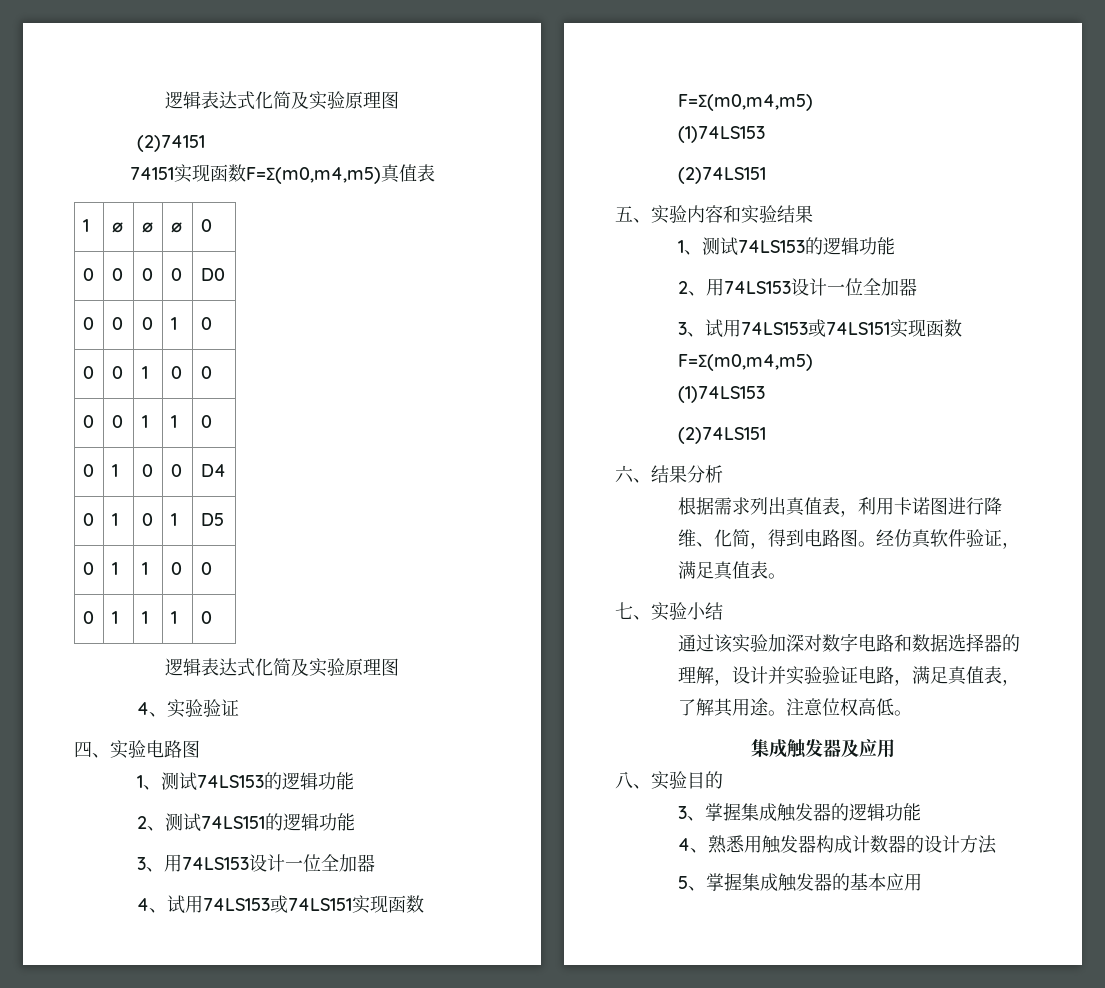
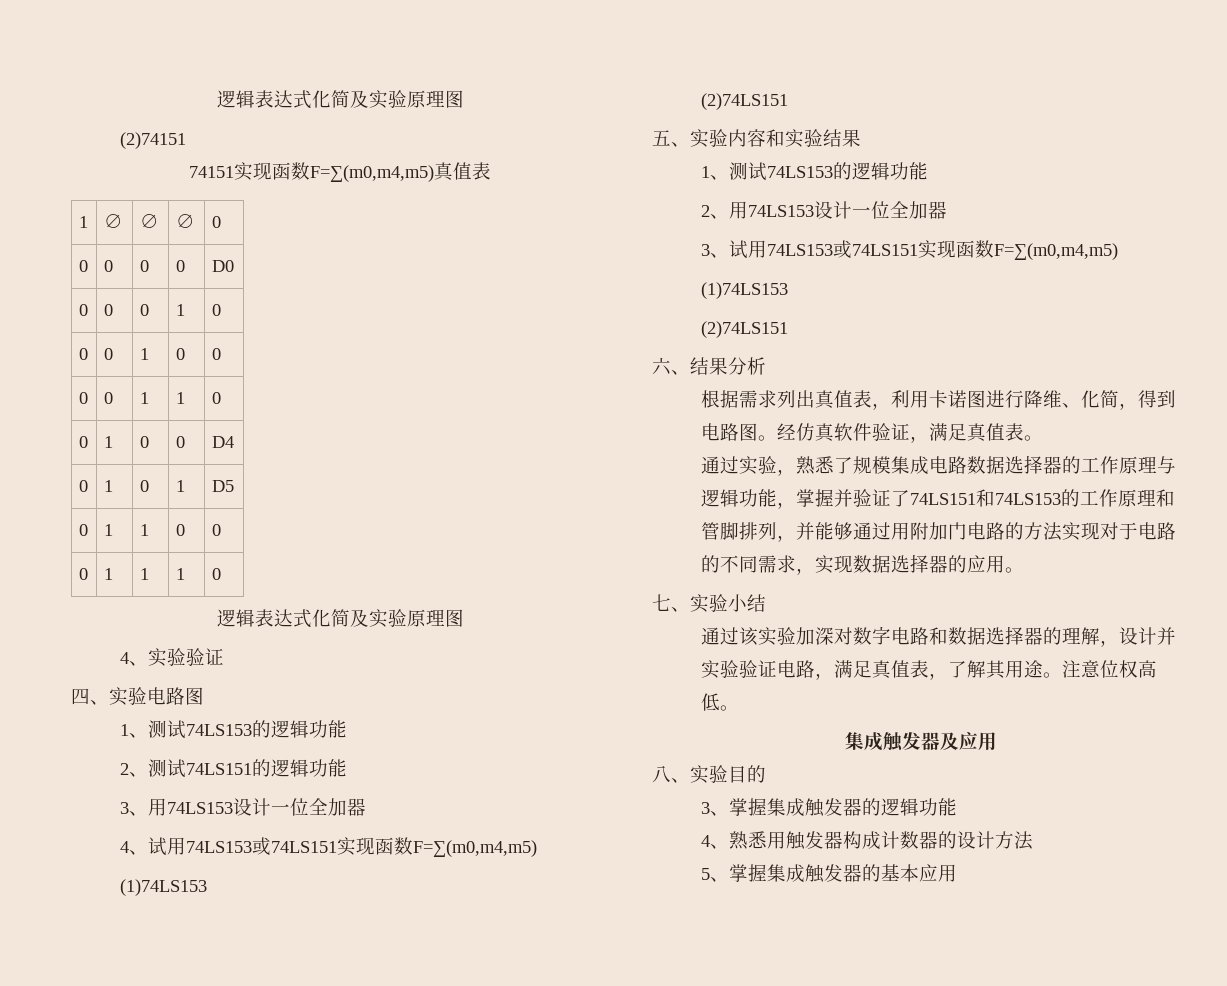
+ 通过实验，熟悉了规模集成电路数据选择器的工作原理与逻辑功能，掌握并验证了74LS151和74LS153的工作原理和管脚排列，并能够通过用附加门电路的方法实现对于电路的不同需求，实现数据选择器的应用。

